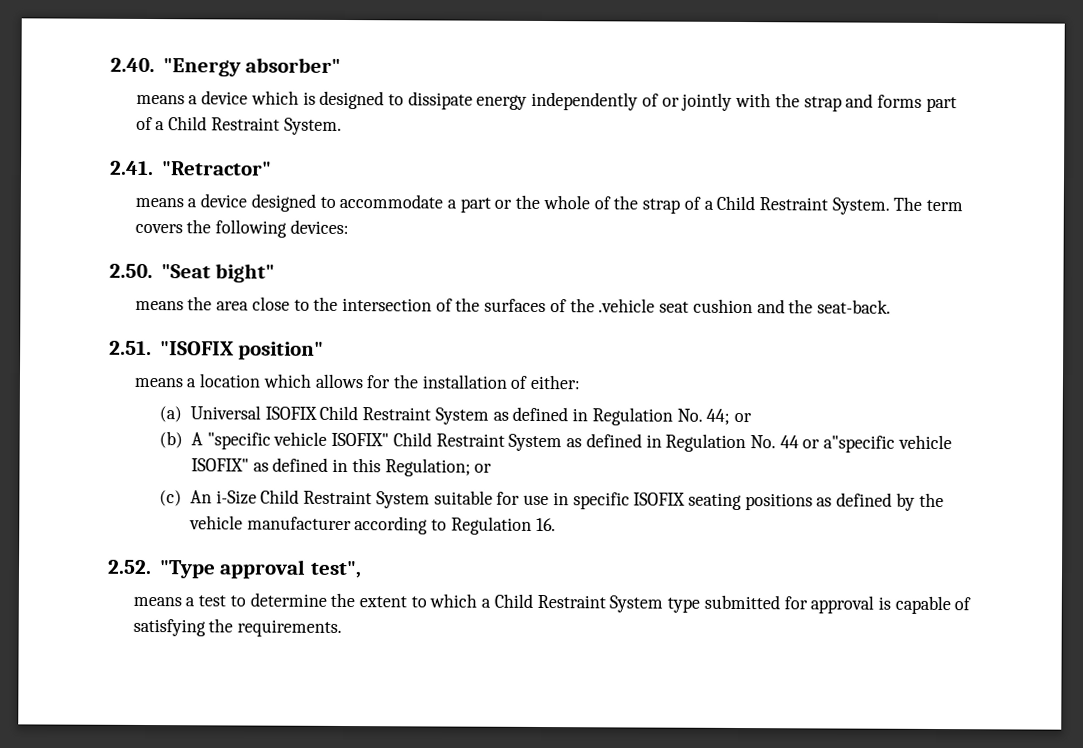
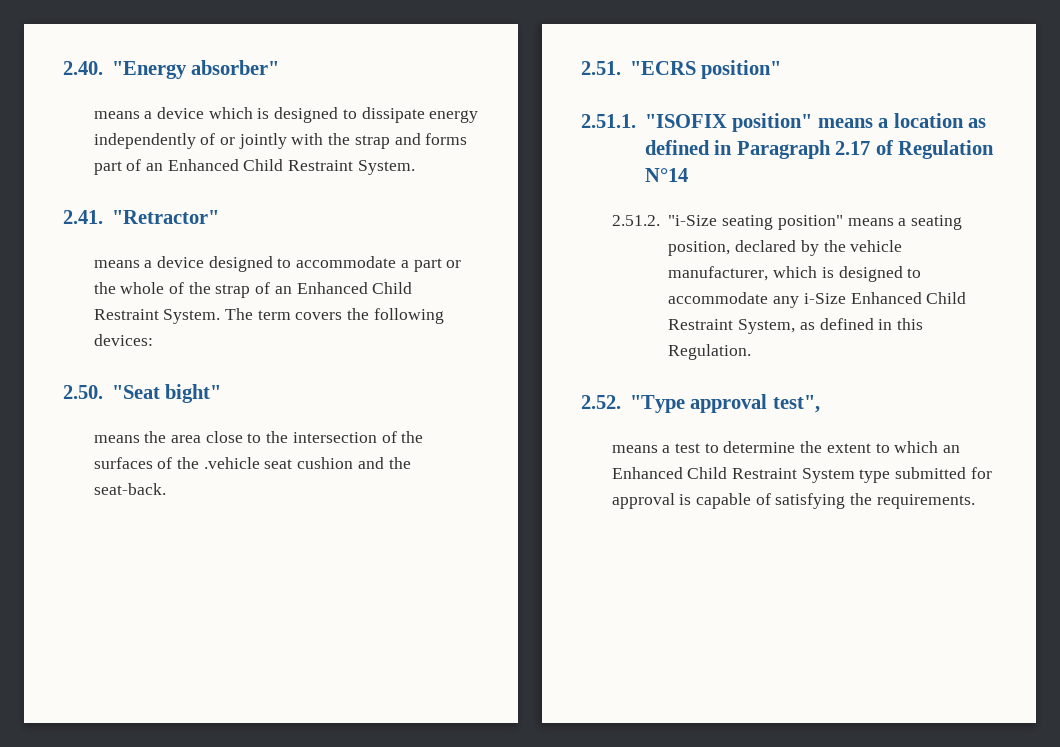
- means a device which is designed to dissipate energy independently of or jointly with the strap and forms part of a Child Restraint System.
+ means a device which is designed to dissipate energy independently of or jointly with the strap and forms part of an Enhanced Child Restraint System.
- means a device designed to accommodate a part or the whole of the strap of a Child Restraint System.
+ means a device designed to accommodate a part or the whole of the strap of an Enhanced Child Restraint System.
- 2.51. "ISOFIX position"
- means a location which allows for the installation of either:
- (a) Universal ISOFIX Child Restraint System as defined in Regulation No. 44; or
- (b) A "specific vehicle ISOFIX" Child Restraint System as defined in Regulation No. 44 or a"specific vehicle ISOFIX" as defined in this Regulation; or
- (c) An i-Size Child Restraint System suitable for use in specific ISOFIX seating positions as defined by the vehicle manufacturer according to Regulation 16.
+ 2.51. "ECRS position"
+ 2.51.1. "ISOFIX position" means a location as defined in Paragraph 2.17 of Regulation N°14
+ 2.51.2. "i-Size seating position" means a seating position, declared by the vehicle manufacturer, which is designed to accommodate any i-Size Enhanced Child Restraint System, as defined in this Regulation.
- means a test to determine the extent to which a Child Restraint System type submitted for approval is capable of satisfying the requirements.
+ means a test to determine the extent to which an Enhanced Child Restraint System type submitted for approval is capable of satisfying the requirements.

